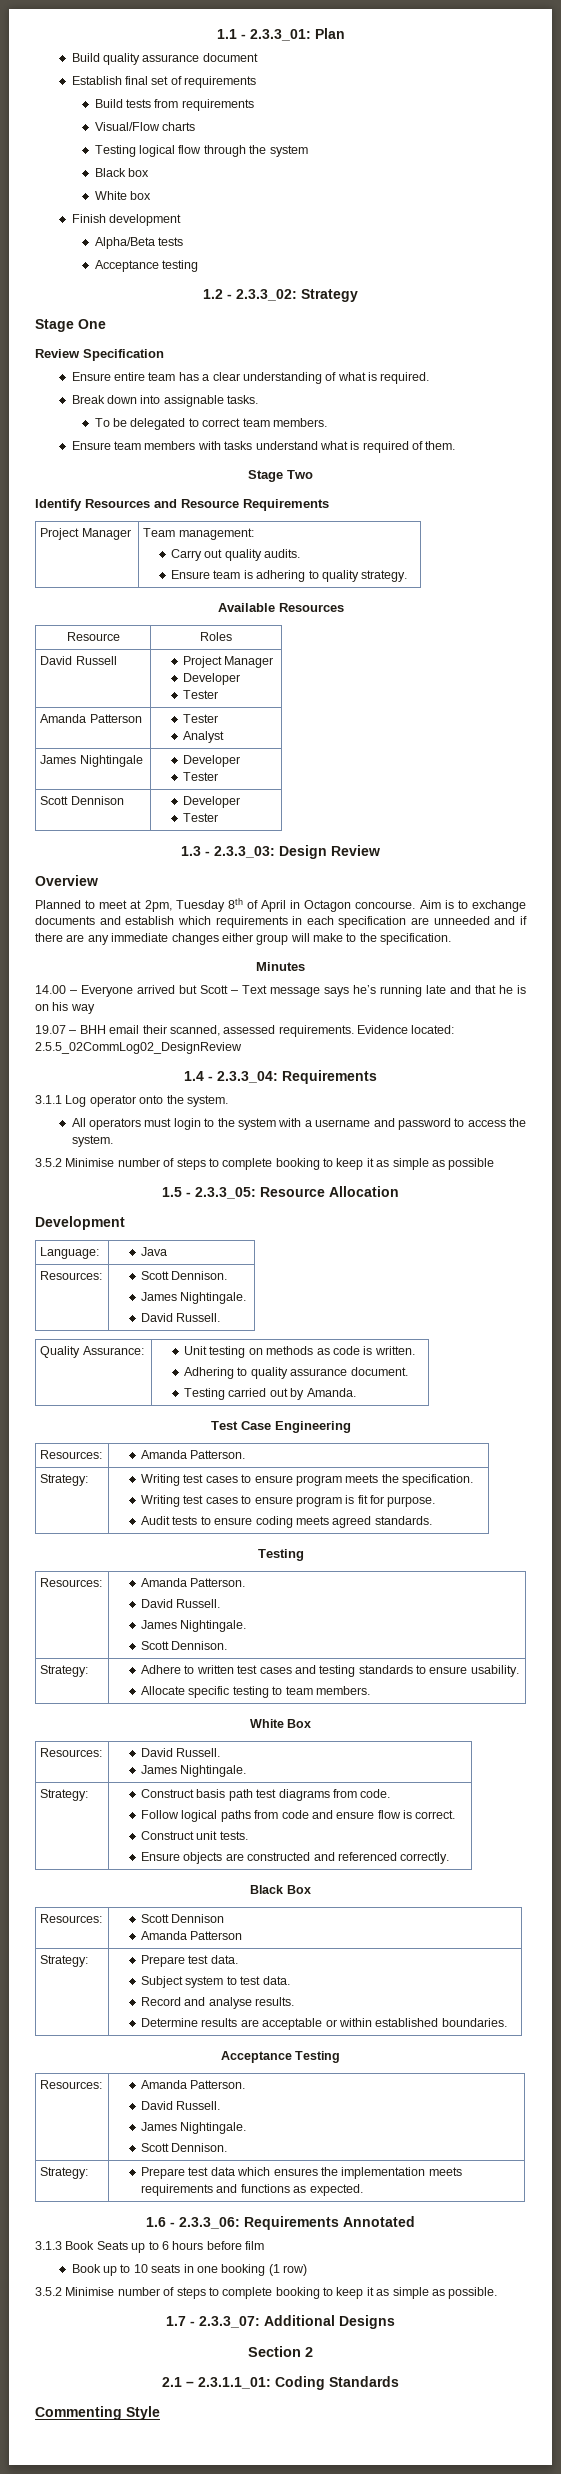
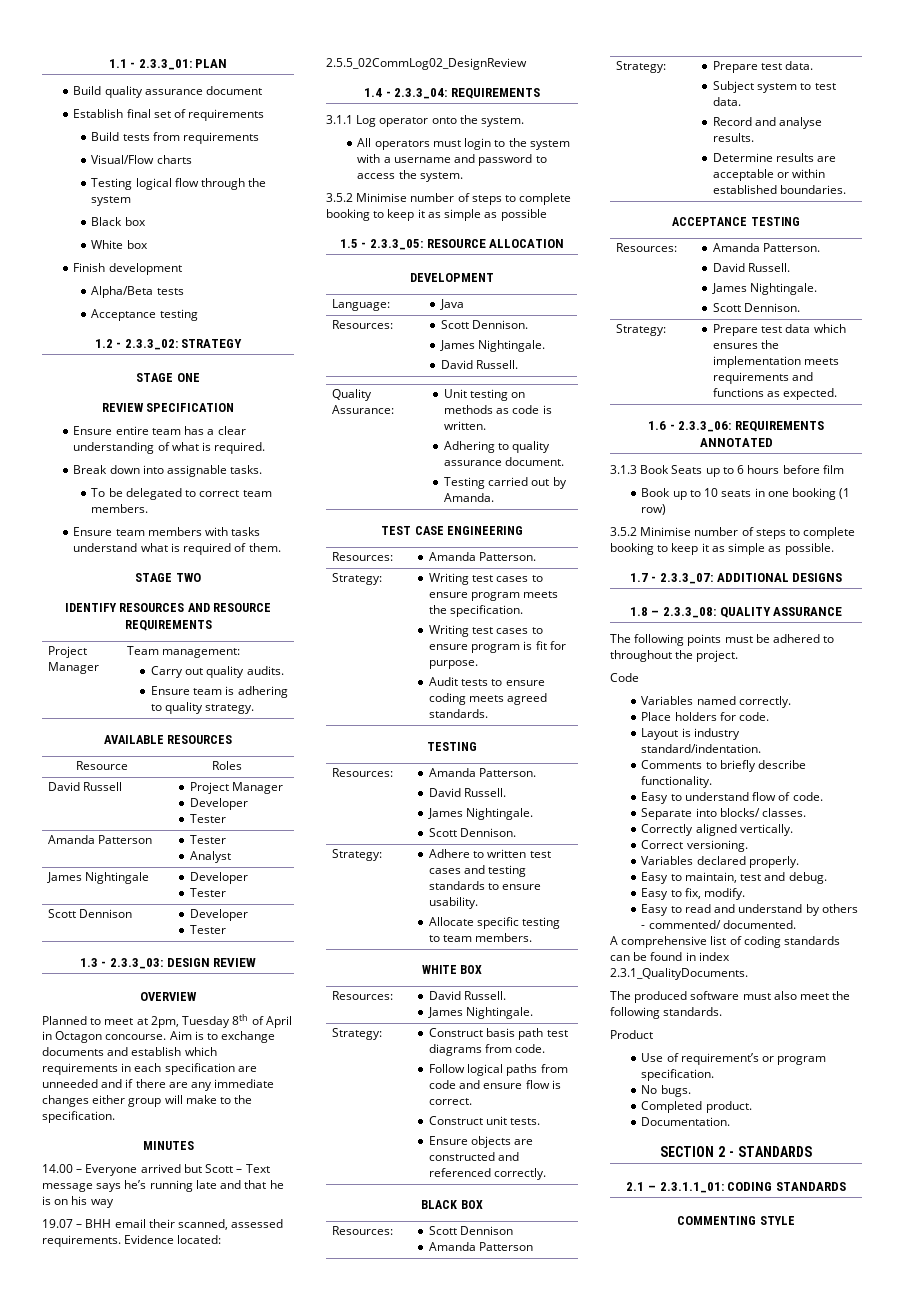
- 1.1 - 2.3.3_01: Plan
+ 1.1 - 2.3.3_01: PLAN
- 1.2 - 2.3.3_02: Strategy
- Stage One
- Review Specification
+ 1.2 - 2.3.3_02: STRATEGY
+ STAGE ONE
+ REVIEW SPECIFICATION
- Stage Two
- Identify Resources and Resource Requirements
+ STAGE TWO
+ IDENTIFY RESOURCES AND RESOURCE REQUIREMENTS
- Available Resources
+ AVAILABLE RESOURCES
- 1.3 - 2.3.3_03: Design Review
- Overview
+ 1.3 - 2.3.3_03: DESIGN REVIEW
+ OVERVIEW
- Minutes
+ MINUTES
- 1.4 - 2.3.3_04: Requirements
+ 1.4 - 2.3.3_04: REQUIREMENTS
- 1.5 - 2.3.3_05: Resource Allocation
- Development
+ 1.5 - 2.3.3_05: RESOURCE ALLOCATION
+ DEVELOPMENT
- Test Case Engineering
+ TEST CASE ENGINEERING
  Strategy: | Writing test cases to ensure program meets the specification.
  Writing test cases to ensure program is fit for purpose.
  Audit tests to ensure coding meets agreed standards.
- Testing
+ TESTING
- White Box
+ WHITE BOX
- Black Box
+ BLACK BOX
- Acceptance Testing
+ ACCEPTANCE TESTING
- 1.6 - 2.3.3_06: Requirements Annotated
+ 1.6 - 2.3.3_06: REQUIREMENTS ANNOTATED
- 1.7 - 2.3.3_07: Additional Designs
- Section 2
+ 1.7 - 2.3.3_07: ADDITIONAL DESIGNS
+ 1.8 – 2.3.3_08: QUALITY ASSURANCE
+ The following points must be adhered to throughout the project.
+ Code
+ Variables named correctly.
+ Place holders for code.
+ Layout is industry standard/indentation.
+ Comments to briefly describe functionality.
+ Easy to understand flow of code.
+ Separate into blocks/ classes.
+ Correctly aligned vertically.
+ Correct versioning.
+ Variables declared properly.
+ Easy to maintain, test and debug.
+ Easy to fix, modify.
+ Easy to read and understand by others - commented/ documented.
+ A comprehensive list of coding standards can be found in index 2.3.1_QualityDocuments.
+ The produced software must also meet the following standards.
+ Product
+ Use of requirement’s or program specification.
+ No bugs.
+ Completed product.
+ Documentation.
+ SECTION 2 - STANDARDS
- 2.1 – 2.3.1.1_01: Coding Standards
- Commenting Style
+ 2.1 – 2.3.1.1_01: CODING STANDARDS
+ COMMENTING STYLE

